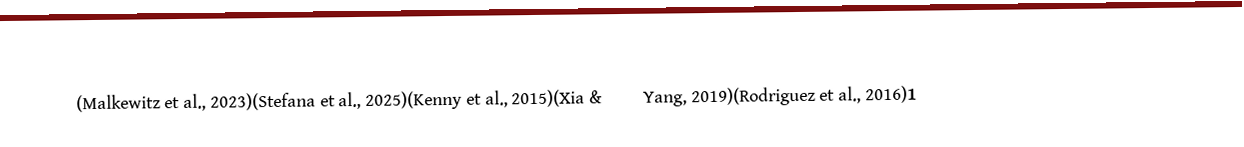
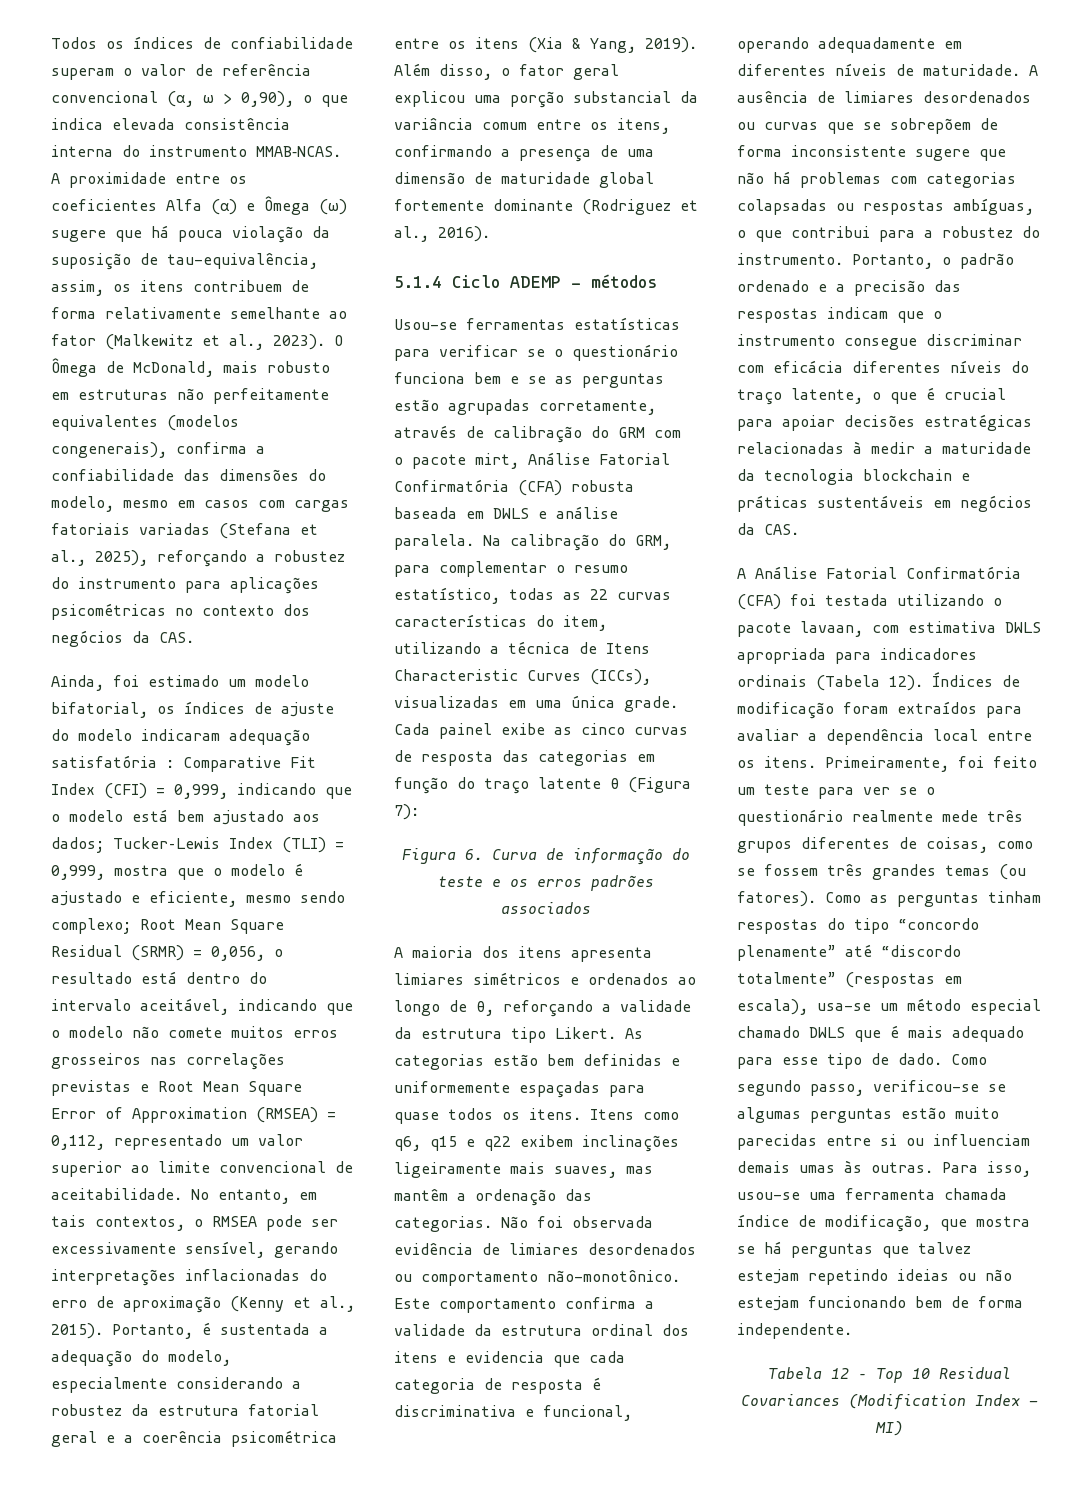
- (Malkewitz et al., 2023)(Stefana et al., 2025)(Kenny et al., 2015)(Xia & Yang, 2019)(Rodriguez et al., 2016)1
+ Todos os índices de confiabilidade superam o valor de referência convencional (α, ω > 0,90), o que indica elevada consistência interna do instrumento MMAB‑NCAS. A proximidade entre os coeficientes Alfa (α) e Ômega (ω) sugere que há pouca violação da suposição de tau-equivalência, assim, os itens contribuem de forma relativamente semelhante ao fator (Malkewitz et al., 2023). O Ômega de McDonald, mais robusto em estruturas não perfeitamente equivalentes (modelos congenerais), confirma a confiabilidade das dimensões do modelo, mesmo em casos com cargas fatoriais variadas (Stefana et al., 2025), reforçando a robustez do instrumento para aplicações psicométricas no contexto dos negócios da CAS.
+ Ainda, foi estimado um modelo bifatorial, os índices de ajuste do modelo indicaram adequação satisfatória : Comparative Fit Index (CFI) = 0,999, indicando que o modelo está bem ajustado aos dados; Tucker–Lewis Index (TLI) = 0,999, mostra que o modelo é ajustado e eficiente, mesmo sendo complexo; Root Mean Square Residual (SRMR) = 0,056, o resultado está dentro do intervalo aceitável, indicando que o modelo não comete muitos erros grosseiros nas correlações previstas e Root Mean Square Error of Approximation (RMSEA) = 0,112, representado um valor superior ao limite convencional de aceitabilidade. No entanto, em tais contextos, o RMSEA pode ser excessivamente sensível, gerando interpretações inflacionadas do erro de aproximação (Kenny et al., 2015). Portanto, é sustentada a adequação do modelo, especialmente considerando a robustez da estrutura fatorial geral e a coerência psicométrica entre os itens (Xia & Yang, 2019). Além disso, o fator geral explicou uma porção substancial da variância comum entre os itens, confirmando a presença de uma dimensão de maturidade global fortemente dominante (Rodriguez et al., 2016).
+ 5.1.4 Ciclo ADEMP - métodos
+ Usou-se ferramentas estatísticas para verificar se o questionário funciona bem e se as perguntas estão agrupadas corretamente, através de calibração do GRM com o pacote mirt, Análise Fatorial Confirmatória (CFA) robusta baseada em DWLS e análise paralela. Na calibração do GRM, para complementar o resumo estatístico, todas as 22 curvas características do item, utilizando a técnica de Itens Characteristic Curves (ICCs), visualizadas em uma única grade. Cada painel exibe as cinco curvas de resposta das categorias em função do traço latente θ (Figura 7):
+ Figura 6. Curva de informação do teste e os erros padrões associados
+ A maioria dos itens apresenta limiares simétricos e ordenados ao longo de θ, reforçando a validade da estrutura tipo Likert. As categorias estão bem definidas e uniformemente espaçadas para quase todos os itens. Itens como q6, q15 e q22 exibem inclinações ligeiramente mais suaves, mas mantêm a ordenação das categorias. Não foi observada evidência de limiares desordenados ou comportamento não-monotônico. Este comportamento confirma a validade da estrutura ordinal dos itens e evidencia que cada categoria de resposta é discriminativa e funcional, operando adequadamente em diferentes níveis de maturidade. A ausência de limiares desordenados ou curvas que se sobrepõem de forma inconsistente sugere que não há problemas com categorias colapsadas ou respostas ambíguas, o que contribui para a robustez do instrumento. Portanto, o padrão ordenado e a precisão das respostas indicam que o instrumento consegue discriminar com eficácia diferentes níveis do traço latente, o que é crucial para apoiar decisões estratégicas relacionadas à medir a maturidade da tecnologia blockchain e práticas sustentáveis em negócios da CAS.
+ A Análise Fatorial Confirmatória (CFA) foi testada utilizando o pacote lavaan, com estimativa DWLS apropriada para indicadores ordinais (Tabela 12). Índices de modificação foram extraídos para avaliar a dependência local entre os itens. Primeiramente, foi feito um teste para ver se o questionário realmente mede três grupos diferentes de coisas, como se fossem três grandes temas (ou fatores). Como as perguntas tinham respostas do tipo “concordo plenamente” até “discordo totalmente” (respostas em escala), usa-se um método especial chamado DWLS que é mais adequado para esse tipo de dado. Como segundo passo, verificou-se se algumas perguntas estão muito parecidas entre si ou influenciam demais umas às outras. Para isso, usou-se uma ferramenta chamada índice de modificação, que mostra se há perguntas que talvez estejam repetindo ideias ou não estejam funcionando bem de forma independente.
+ Tabela 12 – Top 10 Residual Covariances (Modification Index - MI)

